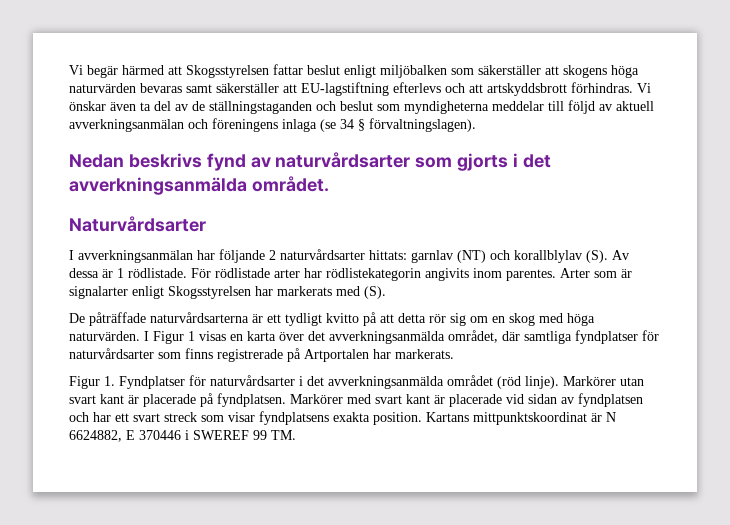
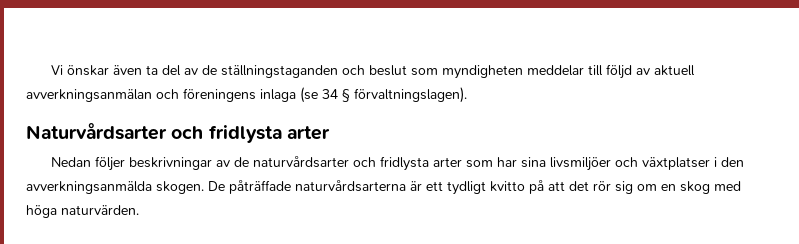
- Vi begär härmed att Skogsstyrelsen fattar beslut enligt miljöbalken som säkerställer att skogens höga naturvärden bevaras samt säkerställer att EU-lagstiftning efterlevs och att artskyddsbrott förhindras. Vi önskar även ta del av de ställningstaganden och beslut som myndigheterna meddelar till följd av aktuell avverkningsanmälan och föreningens inlaga (se 34 § förvaltningslagen).
+ Vi önskar även ta del av de ställningstaganden och beslut som myndigheten meddelar till följd av aktuell avverkningsanmälan och föreningens inlaga (se 34 § förvaltningslagen).
- Nedan beskrivs fynd av naturvårdsarter som gjorts i det avverkningsanmälda området.
- Naturvårdsarter
- I avverkningsanmälan har följande 2 naturvårdsarter hittats: garnlav (NT) och korallblylav (S). Av dessa är 1 rödlistade. För rödlistade arter har rödlistekategorin angivits inom parentes. Arter som är signalarter enligt Skogsstyrelsen har markerats med (S).
- De påträffade naturvårdsarterna är ett tydligt kvitto på att detta rör sig om en skog med höga naturvärden. I Figur 1 visas en karta över det avverkningsanmälda området, där samtliga fyndplatser för naturvårdsarter som finns registrerade på Artportalen har markerats.
- Figur 1. Fyndplatser för naturvårdsarter i det avverkningsanmälda området (röd linje). Markörer utan svart kant är placerade på fyndplatsen. Markörer med svart kant är placerade vid sidan av fyndplatsen och har ett svart streck som visar fyndplatsens exakta position. Kartans mittpunktskoordinat är N 6624882, E 370446 i SWEREF 99 TM.
+ Naturvårdsarter och fridlysta arter
+ Nedan följer beskrivningar av de naturvårdsarter och fridlysta arter som har sina livsmiljöer och växtplatser i den avverkningsanmälda skogen. De påträffade naturvårdsarterna är ett tydligt kvitto på att det rör sig om en skog med höga naturvärden.

